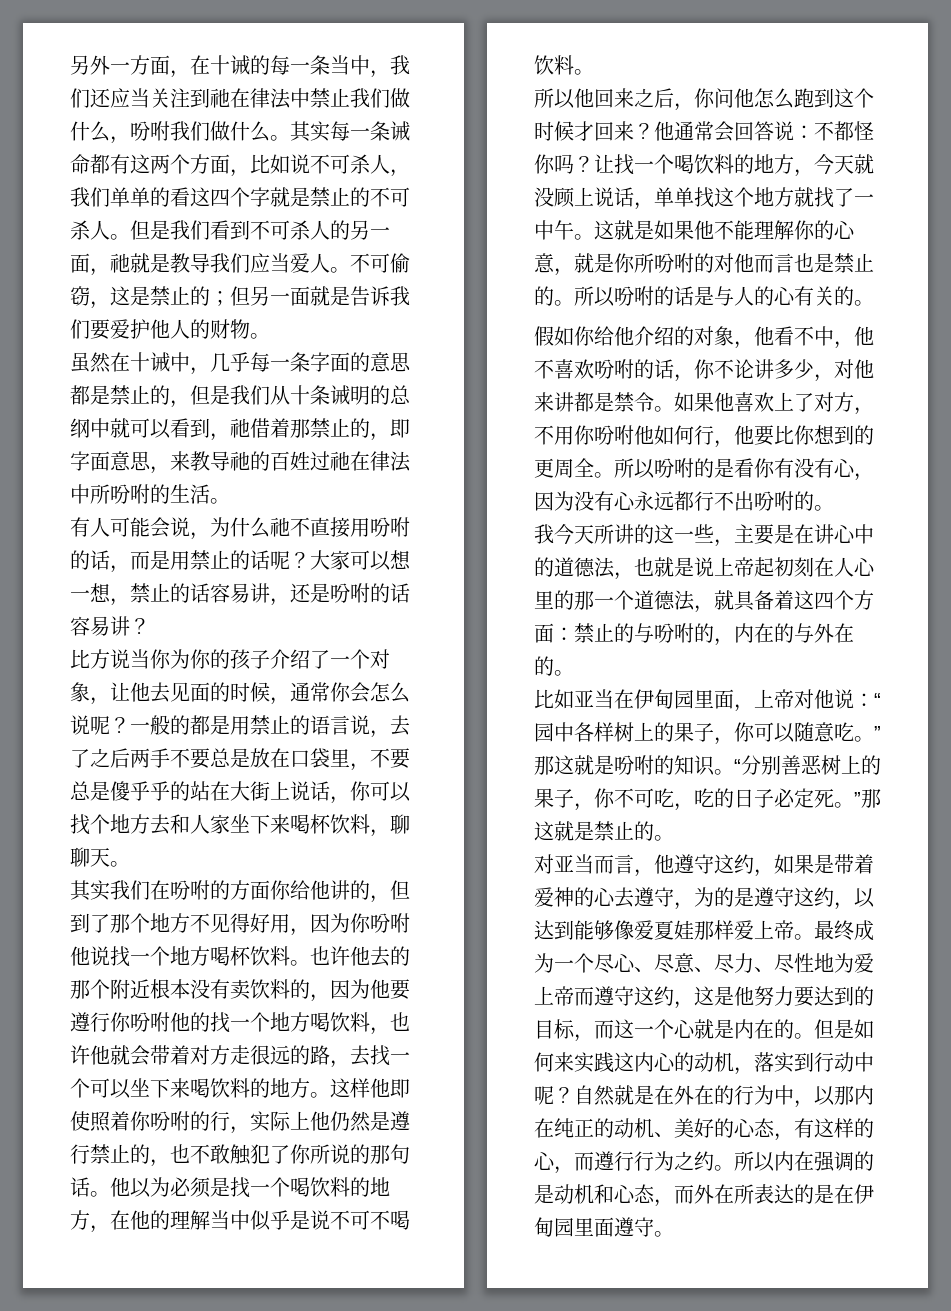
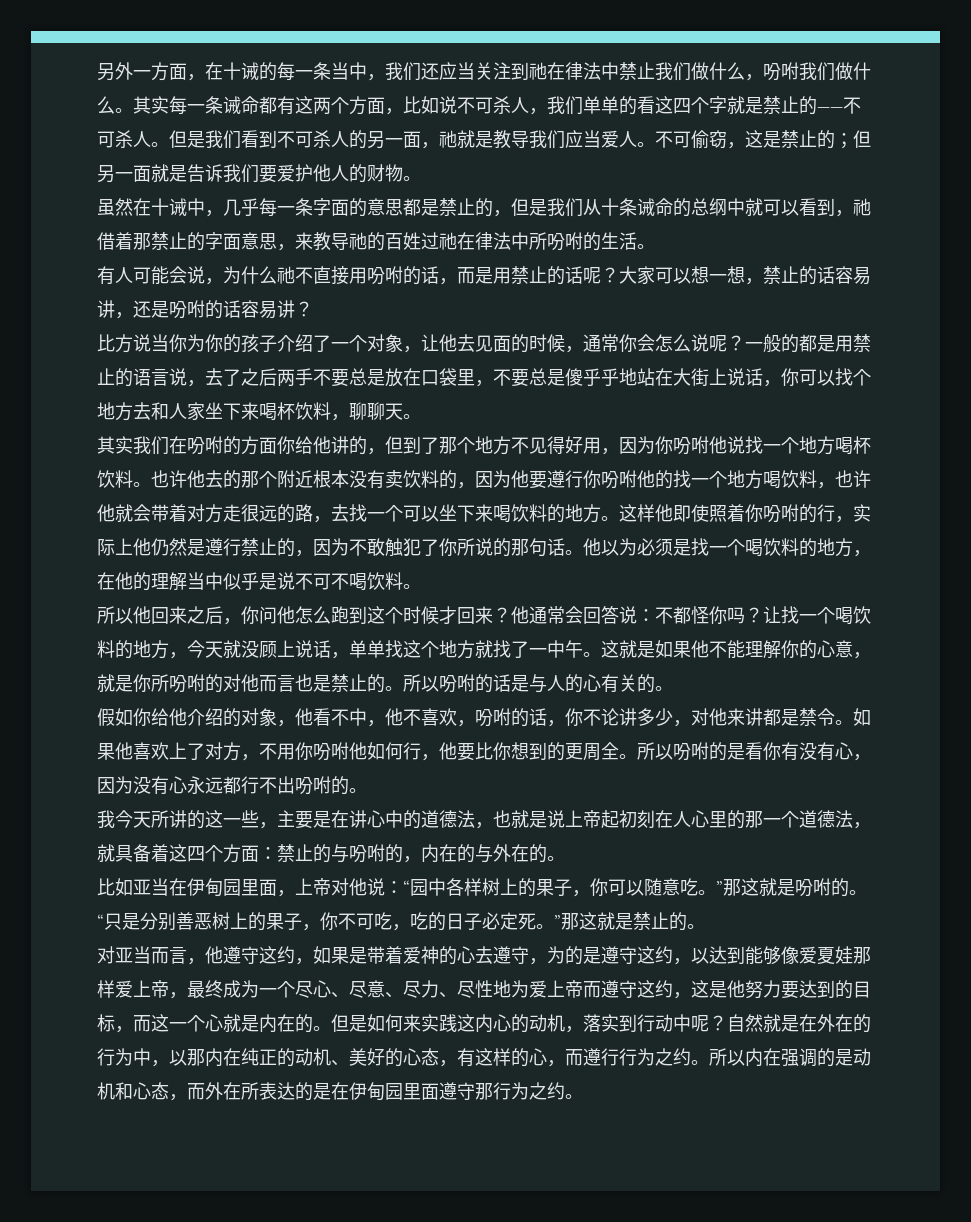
- 其实每一条诫命都有这两个方面，比如说不可杀人，我们单单的看这四个字就是禁止的不可杀人。
+ 其实每一条诫命都有这两个方面，比如说不可杀人，我们单单的看这四个字就是禁止的——不可杀人。
- 虽然在十诫中，几乎每一条字面的意思都是禁止的，但是我们从十条诫明的总纲中就可以看到，祂借着那禁止的，即字面意思，来教导祂的百姓过祂在律法中所吩咐的生活。
+ 虽然在十诫中，几乎每一条字面的意思都是禁止的，但是我们从十条诫命的总纲中就可以看到，祂借着那禁止的字面意思，来教导祂的百姓过祂在律法中所吩咐的生活。
- 一般的都是用禁止的语言说，去了之后两手不要总是放在口袋里，不要总是傻乎乎的站在大街上说话，你可以找个地方去和人家坐下来喝杯饮料，聊聊天。
+ 一般的都是用禁止的语言说，去了之后两手不要总是放在口袋里，不要总是傻乎乎地站在大街上说话，你可以找个地方去和人家坐下来喝杯饮料，聊聊天。
- 这样他即使照着你吩咐的行，实际上他仍然是遵行禁止的，也不敢触犯了你所说的那句话。
+ 这样他即使照着你吩咐的行，实际上他仍然是遵行禁止的，因为不敢触犯了你所说的那句话。
- 假如你给他介绍的对象，他看不中，他不喜欢吩咐的话，你不论讲多少，对他来讲都是禁令。
+ 假如你给他介绍的对象，他看不中，他不喜欢，吩咐的话，你不论讲多少，对他来讲都是禁令。
- 比如亚当在伊甸园里面，上帝对他说：“园中各样树上的果子，你可以随意吃。”那这就是吩咐的知识。“分别善恶树上的果子，你不可吃，吃的日子必定死。”那这就是禁止的。
+ 比如亚当在伊甸园里面，上帝对他说：“园中各样树上的果子，你可以随意吃。”那这就是吩咐的。“只是分别善恶树上的果子，你不可吃，吃的日子必定死。”那这就是禁止的。
- 对亚当而言，他遵守这约，如果是带着爱神的心去遵守，为的是遵守这约，以达到能够像爱夏娃那样爱上帝。最终成为一个尽心、尽意、尽力、尽性地为爱上帝而遵守这约，这是他努力要达到的目标，而这一个心就是内在的。
+ 对亚当而言，他遵守这约，如果是带着爱神的心去遵守，为的是遵守这约，以达到能够像爱夏娃那样爱上帝，最终成为一个尽心、尽意、尽力、尽性地为爱上帝而遵守这约，这是他努力要达到的目标，而这一个心就是内在的。
- 所以内在强调的是动机和心态，而外在所表达的是在伊甸园里面遵守。
+ 所以内在强调的是动机和心态，而外在所表达的是在伊甸园里面遵守那行为之约。

